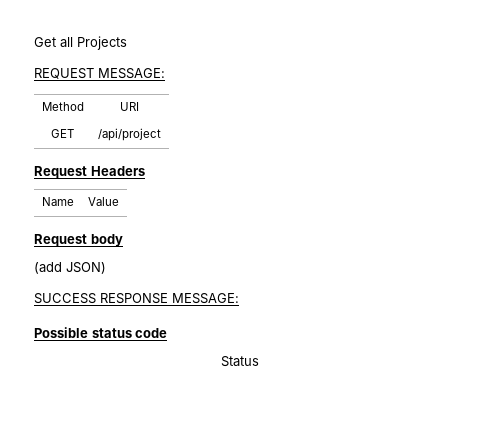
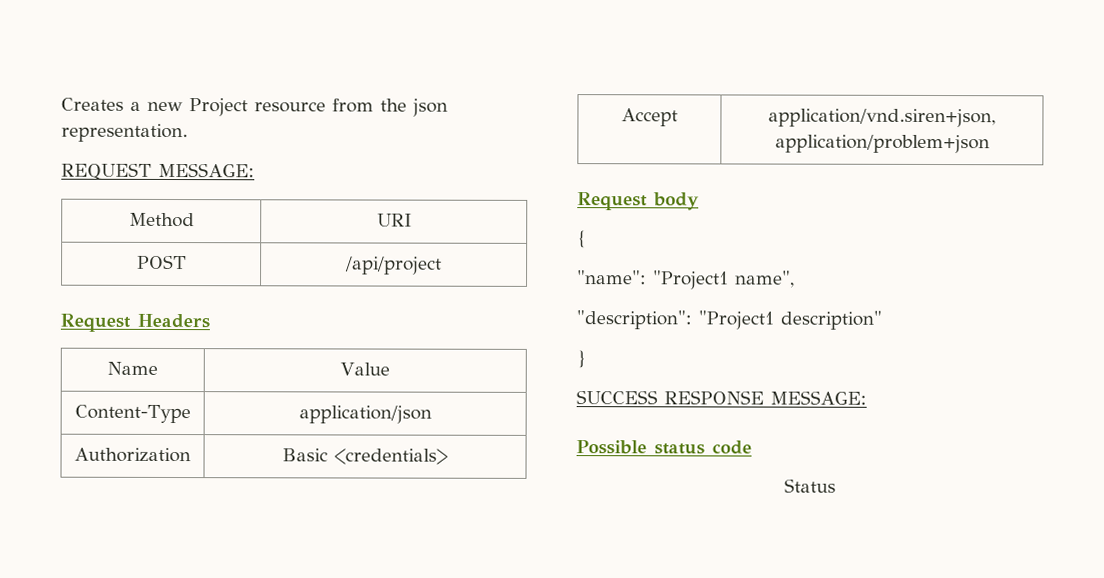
- Get all Projects
+ Creates a new Project resource from the json representation.
- GET | /api/project
+ POST | /api/project
+ Content-Type | application/json
+ Authorization | Basic <credentials>
+ Accept | application/vnd.siren+json, application/problem+json
  Request body
- (add JSON)
+ {
+ "name": "Project1 name",
+ "description": "Project1 description"
+ }

